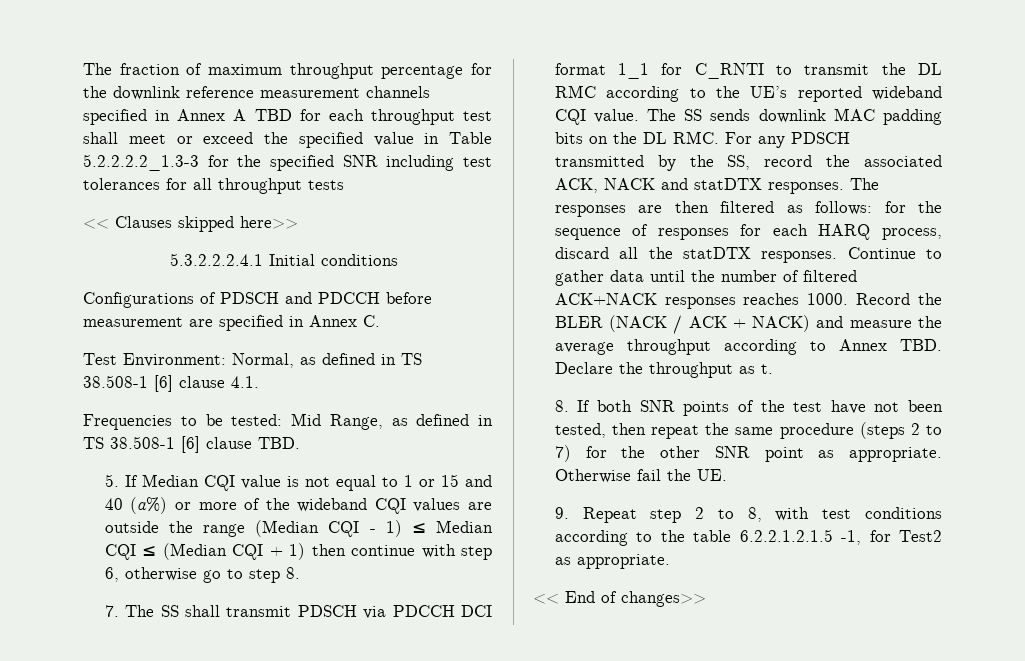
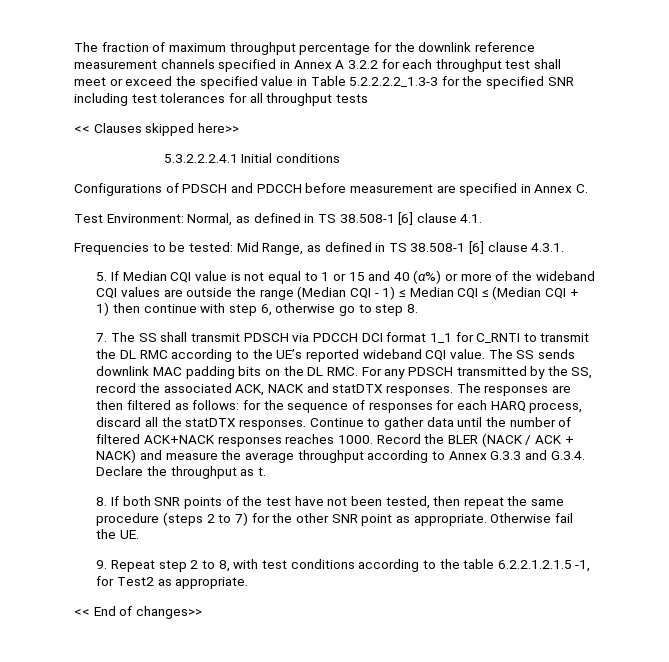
- The fraction of maximum throughput percentage for the downlink reference measurement channels specified in Annex A TBD for each throughput test shall meet or exceed the specified value in Table 5.2.2.2.2_1.3-3 for the specified SNR including test tolerances for all throughput tests
+ The fraction of maximum throughput percentage for the downlink reference measurement channels specified in Annex A 3.2.2 for each throughput test shall meet or exceed the specified value in Table 5.2.2.2.2_1.3-3 for the specified SNR including test tolerances for all throughput tests
- Frequencies to be tested: Mid Range, as defined in TS 38.508-1 [6] clause TBD.
+ Frequencies to be tested: Mid Range, as defined in TS 38.508-1 [6] clause 4.3.1.
- Record the BLER (NACK / ACK + NACK) and measure the average throughput according to Annex TBD. Declare the throughput as t.
+ Record the BLER (NACK / ACK + NACK) and measure the average throughput according to Annex G.3.3 and G.3.4. Declare the throughput as t.

